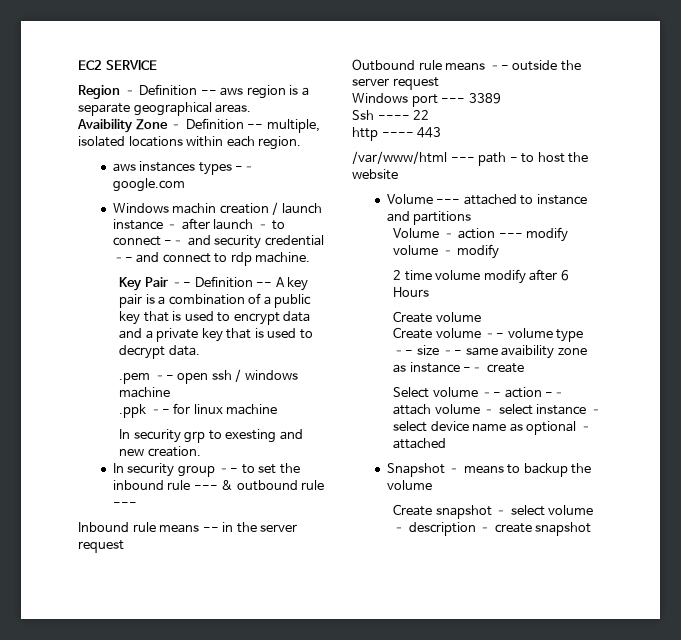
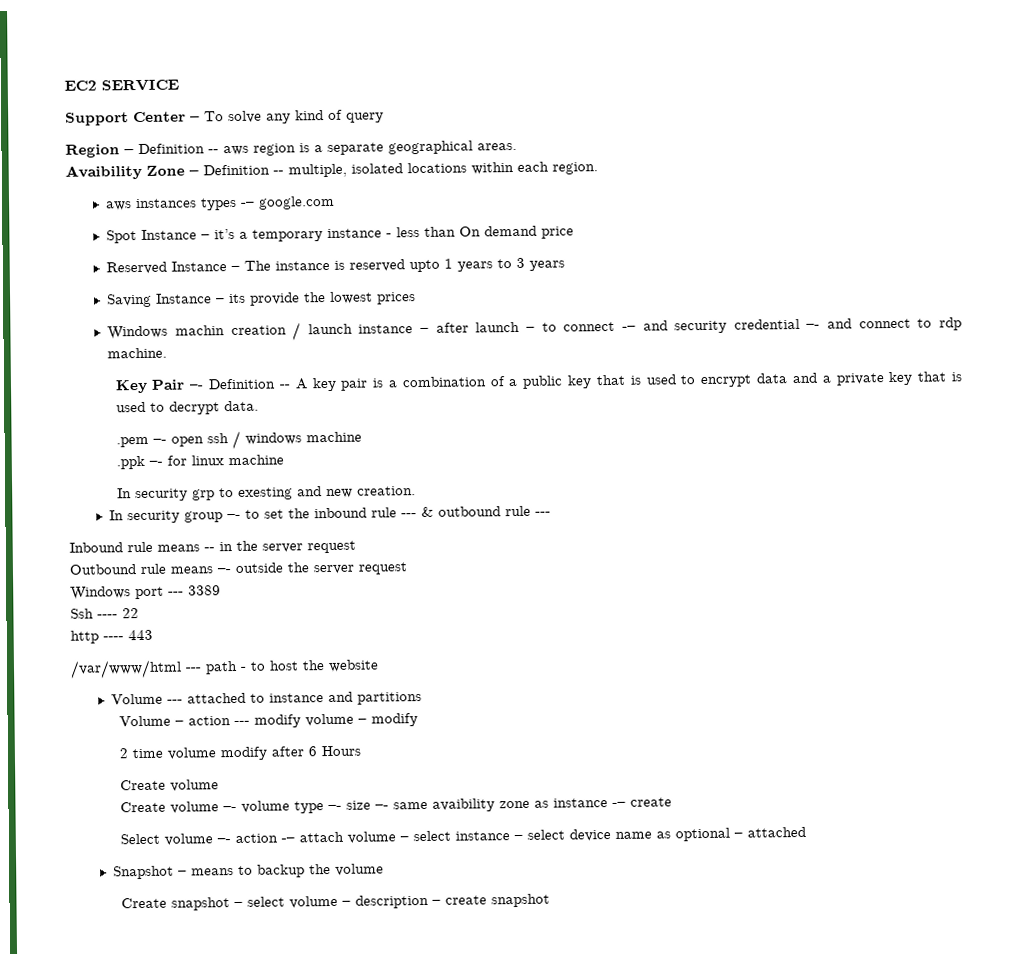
+ Support Center – To solve any kind of query
+ Spot Instance – it’s a temporary instance - less than On demand price
+ Reserved Instance – The instance is reserved upto 1 years to 3 years
+ Saving Instance – its provide the lowest prices

